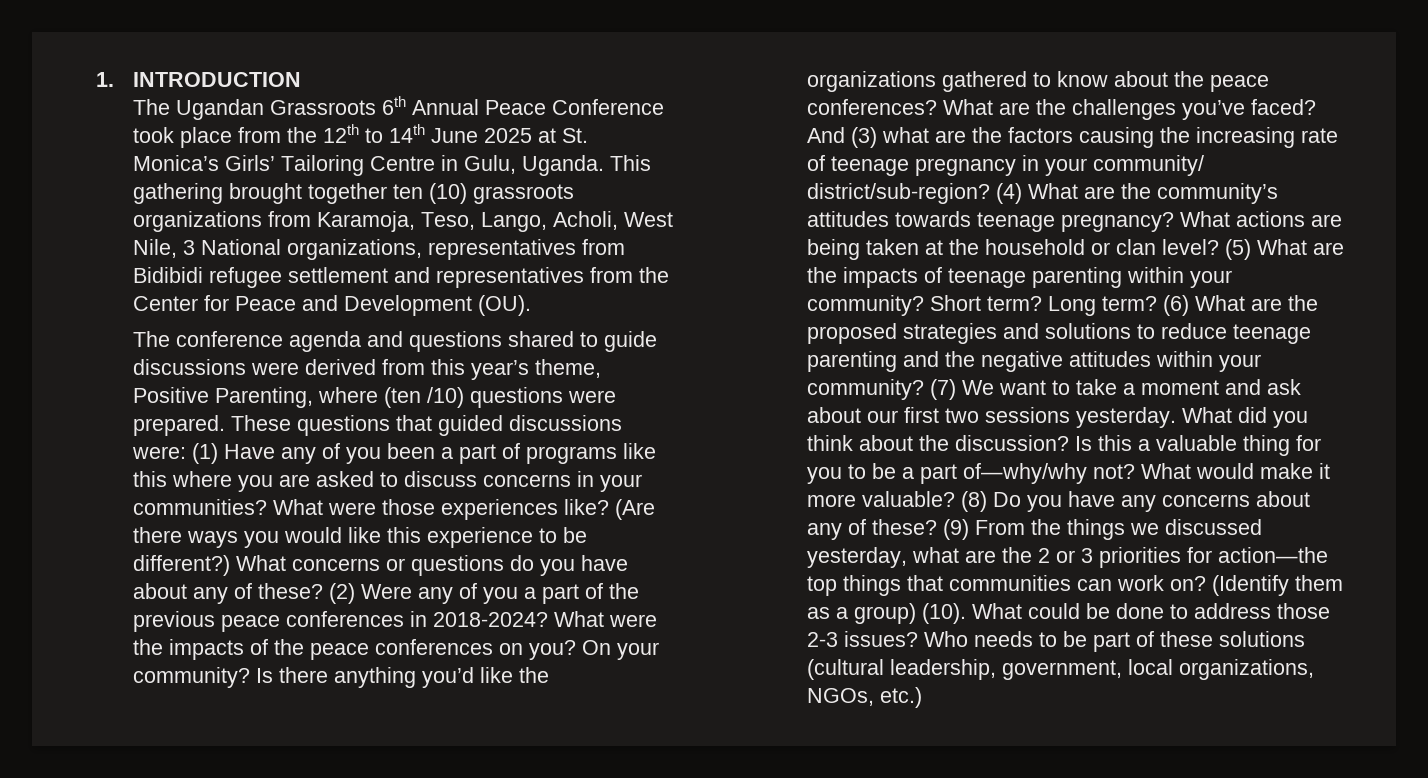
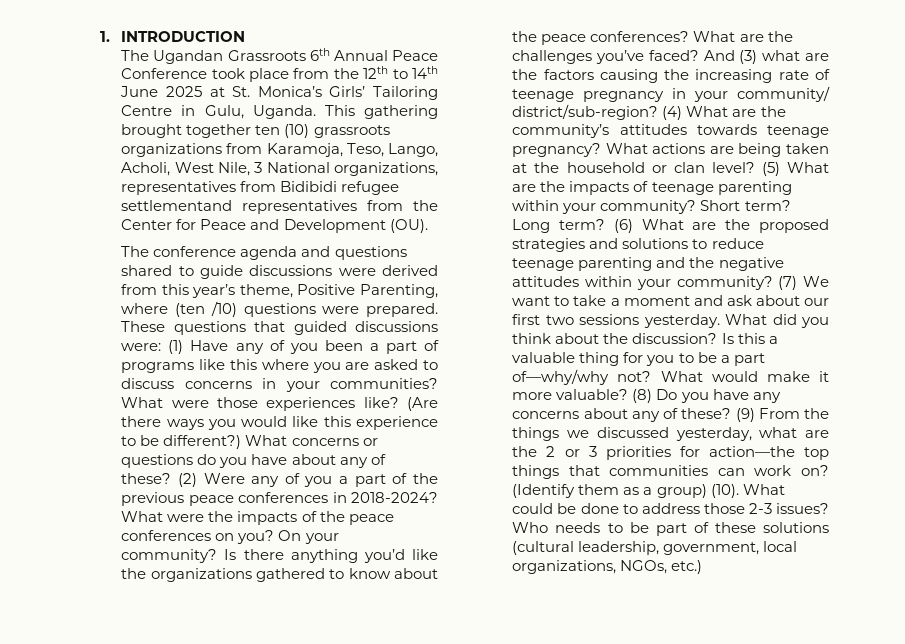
- This gathering brought together ten (10) grassroots organizations from Karamoja, Teso, Lango, Acholi, West Nile, 3 National organizations, representatives from Bidibidi refugee settlement and representatives from the Center for Peace and Development (OU).
+ This gathering brought together ten (10) grassroots organizations from Karamoja, Teso, Lango, Acholi, West Nile, 3 National organizations, representatives from Bidibidi refugee settlementand representatives from the Center for Peace and Development (OU).

